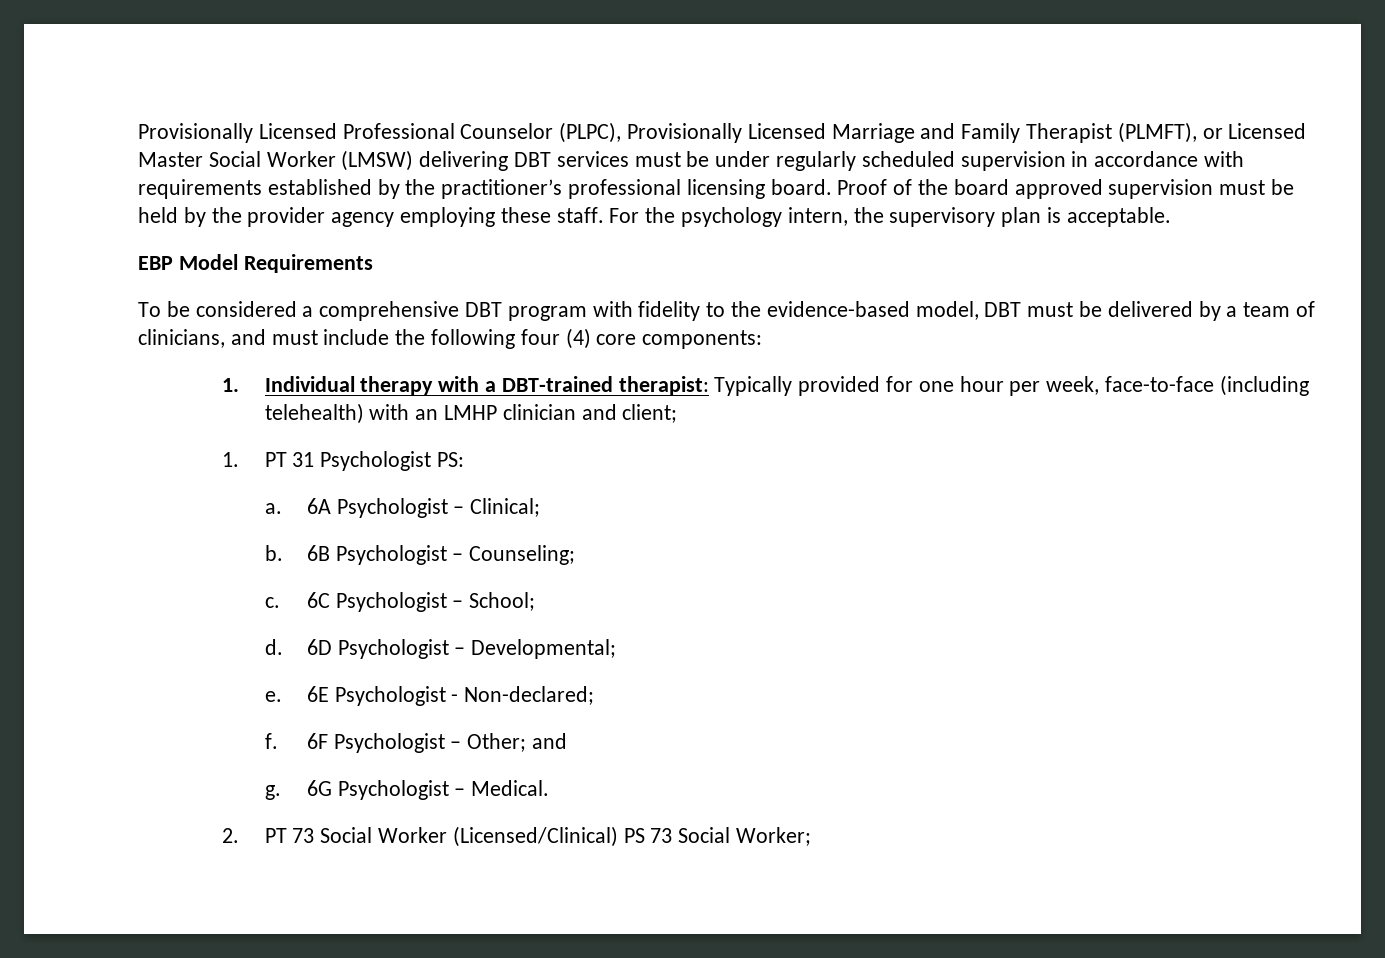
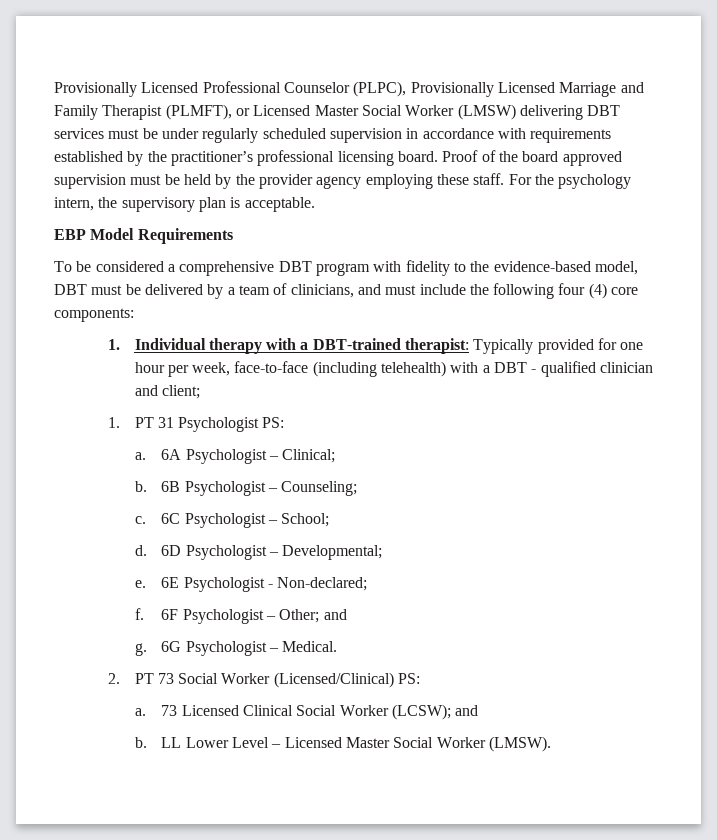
- 1. Individual therapy with a DBT-trained therapist: Typically provided for one hour per week, face-to-face (including telehealth) with an LMHP clinician and client;
+ 1. Individual therapy with a DBT-trained therapist: Typically provided for one hour per week, face-to-face (including telehealth) with a DBT - qualified clinician and client;
- 2. PT 73 Social Worker (Licensed/Clinical) PS 73 Social Worker;
+ 2. PT 73 Social Worker (Licensed/Clinical) PS:
+ a. 73 Licensed Clinical Social Worker (LCSW); and
+ b. LL Lower Level – Licensed Master Social Worker (LMSW).

